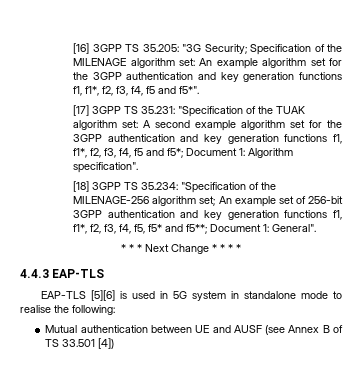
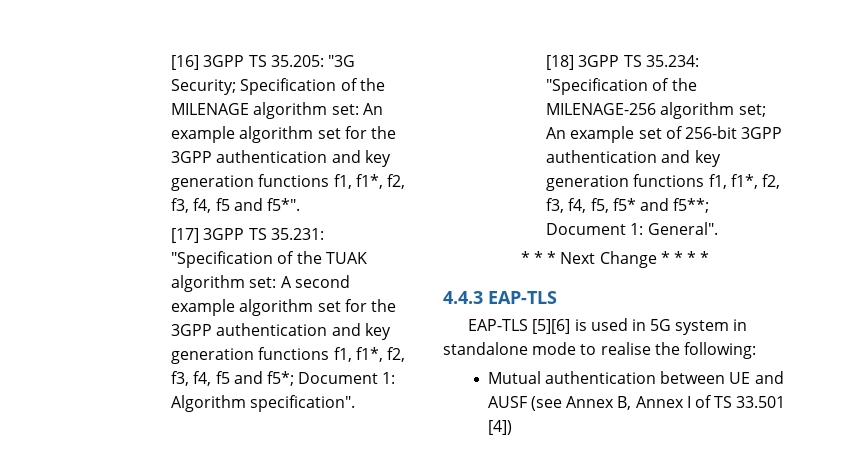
- Mutual authentication between UE and AUSF (see Annex B of TS 33.501 [4])
+ Mutual authentication between UE and AUSF (see Annex B, Annex I of TS 33.501 [4])

